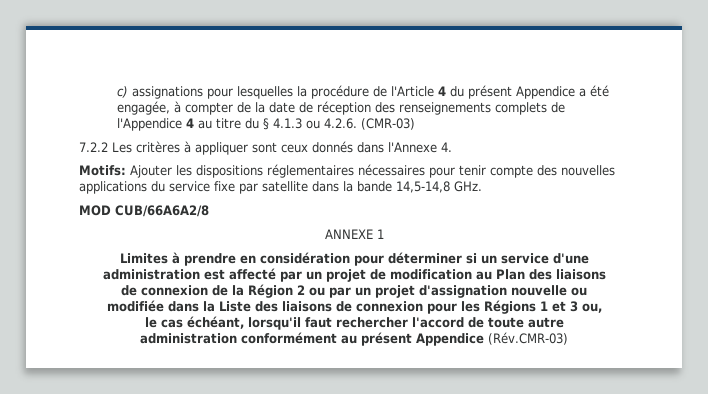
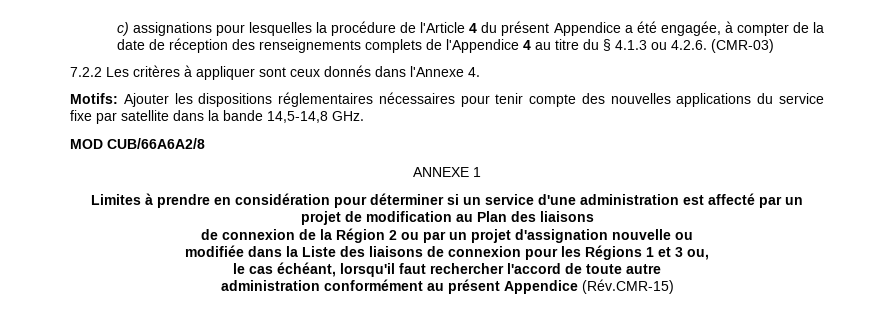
- administration conformément au présent Appendice (Rév.CMR-03)
+ administration conformément au présent Appendice (Rév.CMR-15)

